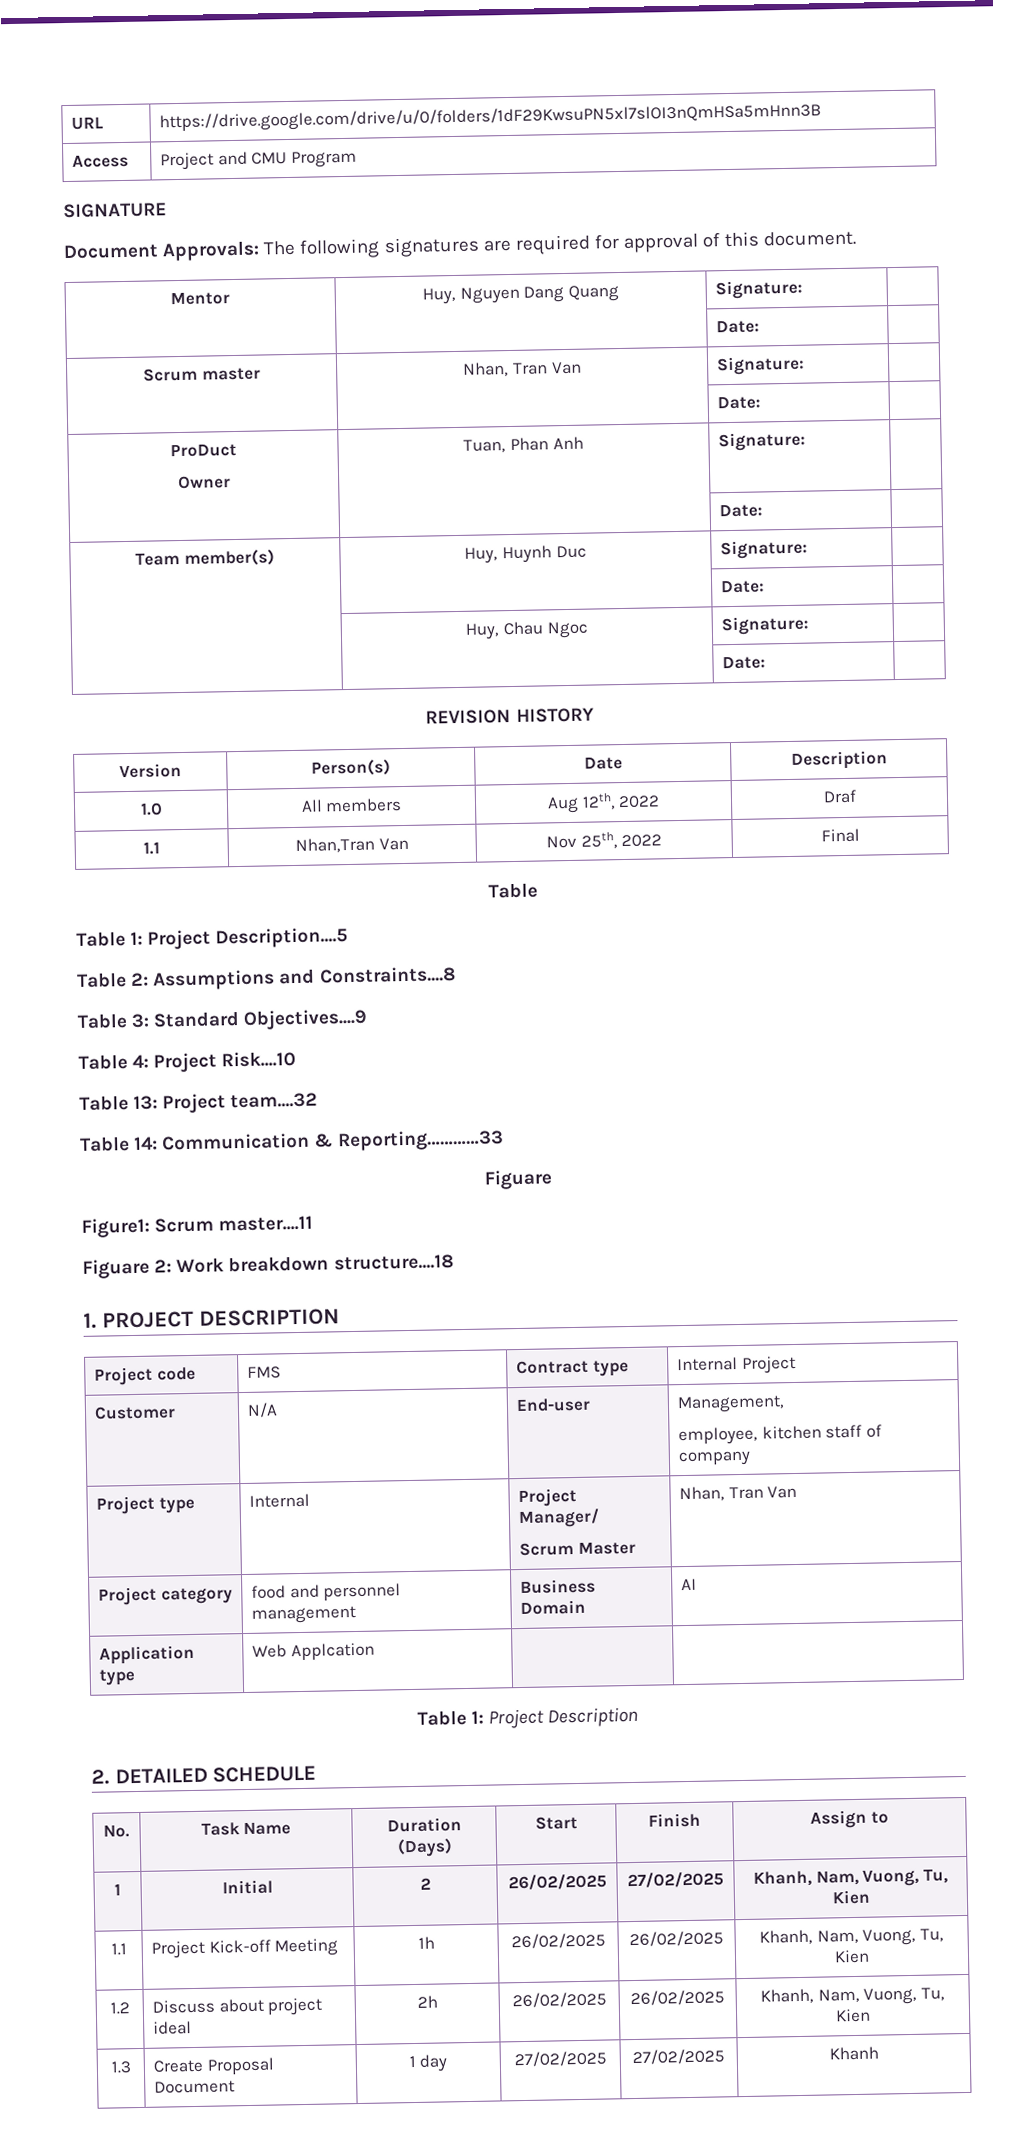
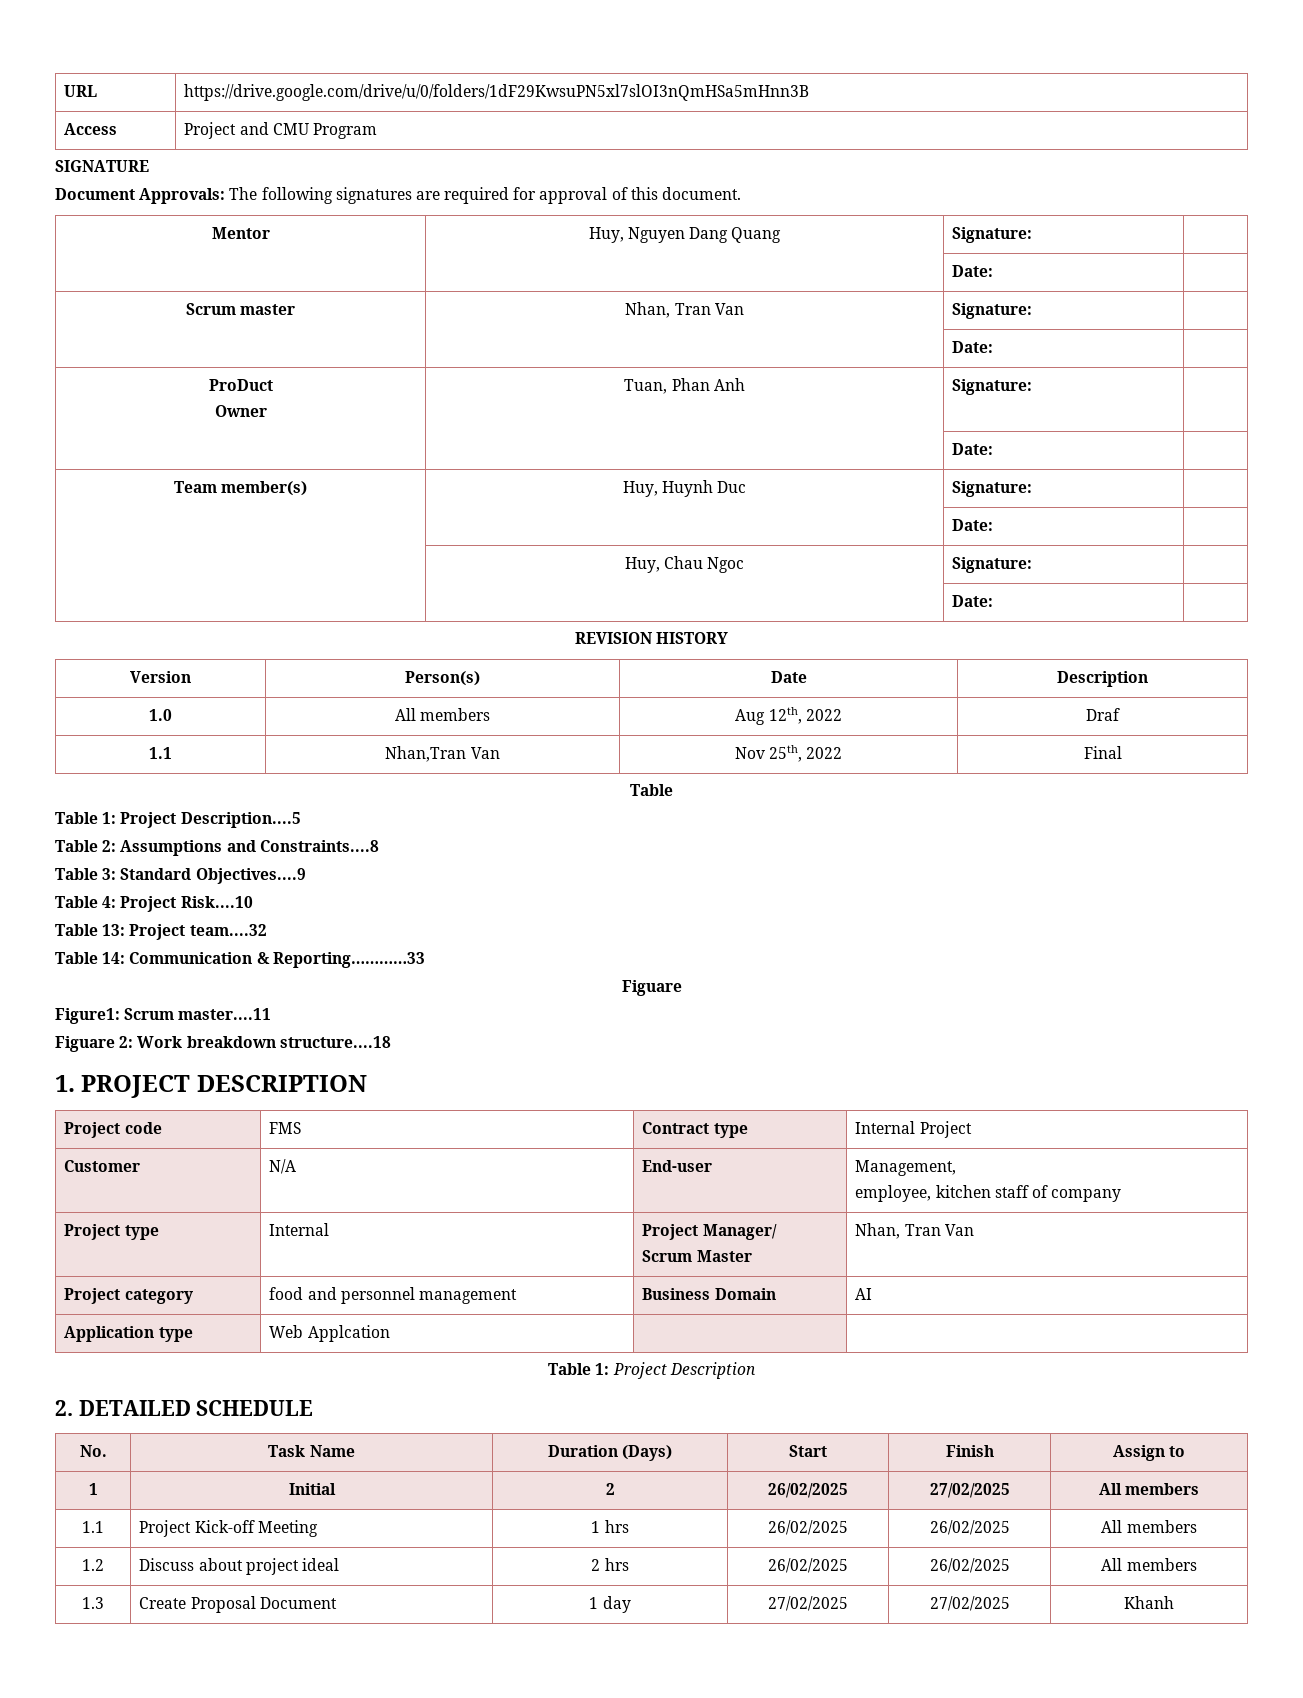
- 1 | Initial | 2 | 26/02/2025 | 27/02/2025 | Khanh, Nam, Vuong, Tu, Kien
+ 1 | Initial | 2 | 26/02/2025 | 27/02/2025 | All members
- 1.1 | Project Kick-off Meeting | 1h | 26/02/2025 | 26/02/2025 | Khanh, Nam, Vuong, Tu, Kien
+ 1.1 | Project Kick-off Meeting | 1 hrs | 26/02/2025 | 26/02/2025 | All members
- 1.2 | Discuss about project ideal | 2h | 26/02/2025 | 26/02/2025 | Khanh, Nam, Vuong, Tu, Kien
+ 1.2 | Discuss about project ideal | 2 hrs | 26/02/2025 | 26/02/2025 | All members

